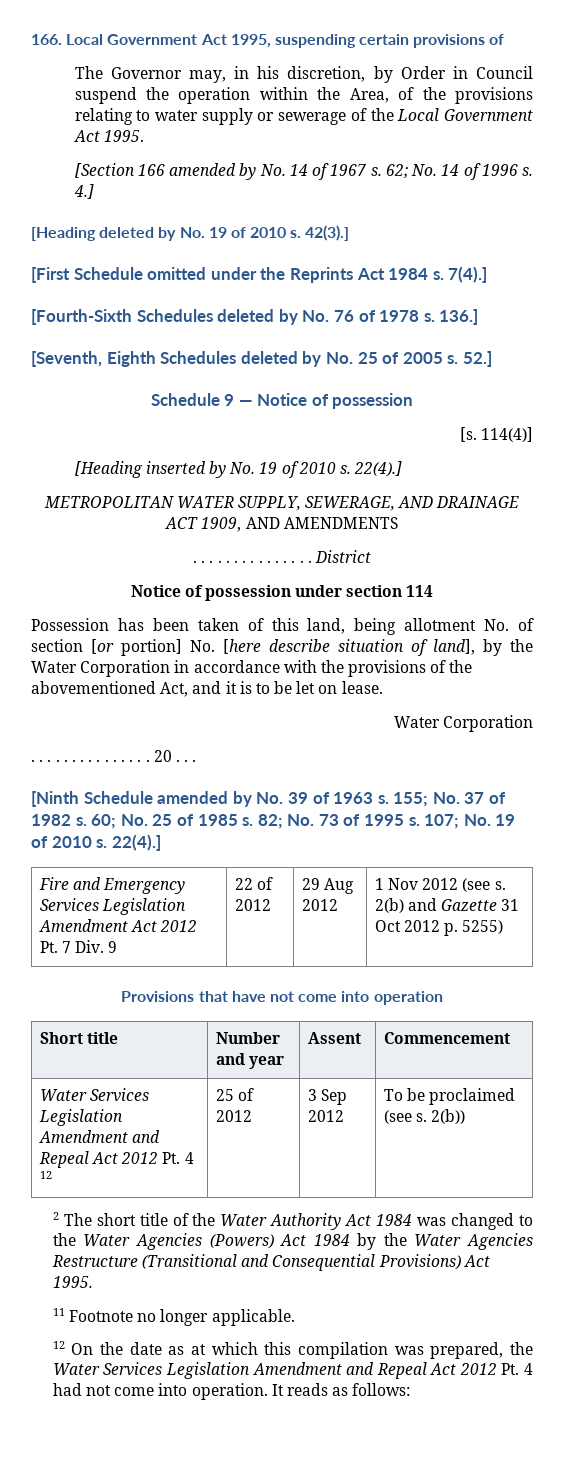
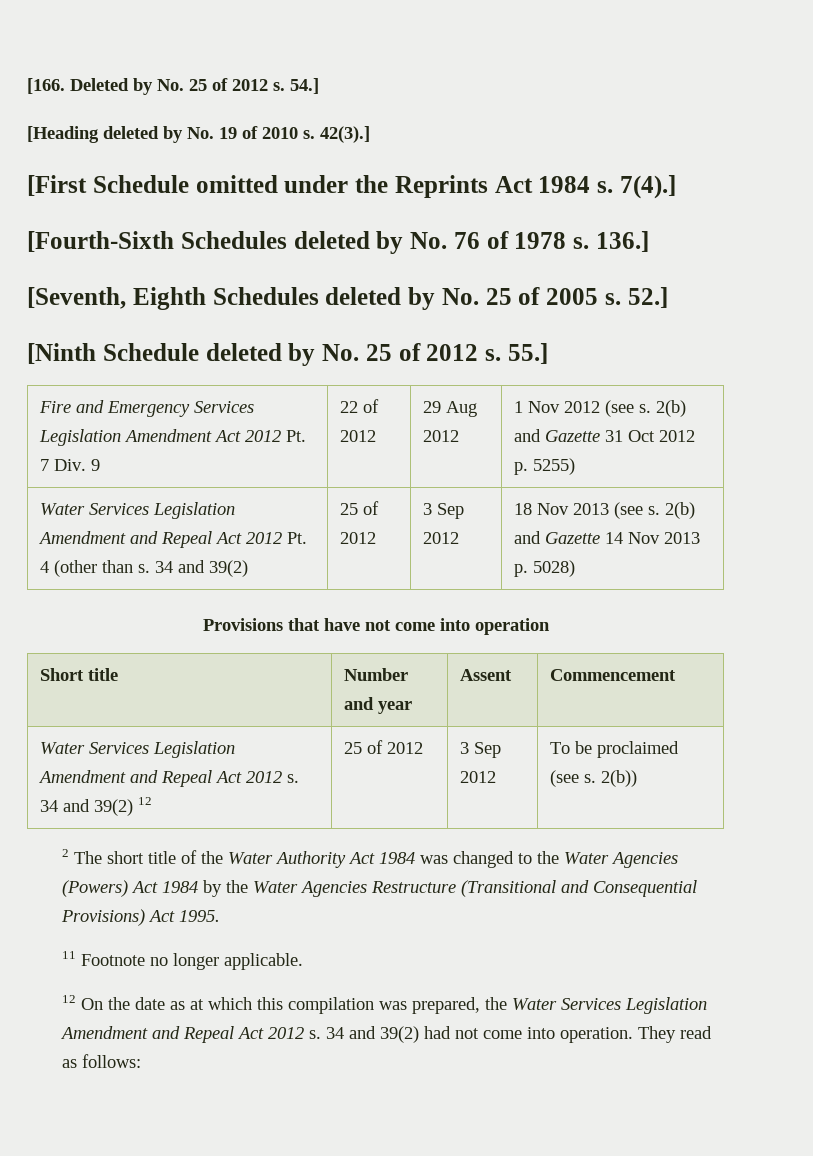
- 166. Local Government Act 1995, suspending certain provisions of
- The Governor may, in his discretion, by Order in Council suspend the operation within the Area, of the provisions relating to water supply or sewerage of the Local Government Act 1995.
- [Section 166 amended by No. 14 of 1967 s. 62; No. 14 of 1996 s. 4.]
+ [166. Deleted by No. 25 of 2012 s. 54.]
- Schedule 9 — Notice of possession
- [s. 114(4)]
- [Heading inserted by No. 19 of 2010 s. 22(4).]
- METROPOLITAN WATER SUPPLY, SEWERAGE, AND DRAINAGE ACT 1909, AND AMENDMENTS
- . . . . . . . . . . . . . . . District
- Notice of possession under section 114
- Possession has been taken of this land, being allotment No. of section [or portion] No. [here describe situation of land], by the Water Corporation in accordance with the provisions of the abovementioned Act, and it is to be let on lease.
- Water Corporation
- . . . . . . . . . . . . . . . 20 . . .
- [Ninth Schedule amended by No. 39 of 1963 s. 155; No. 37 of 1982 s. 60; No. 25 of 1985 s. 82; No. 73 of 1995 s. 107; No. 19 of 2010 s. 22(4).]
+ [Ninth Schedule deleted by No. 25 of 2012 s. 55.]
+ Water Services Legislation Amendment and Repeal Act 2012 Pt. 4 (other than s. 34 and 39(2) | 25 of 2012 | 3 Sep 2012 | 18 Nov 2013 (see s. 2(b) and Gazette 14 Nov 2013 p. 5028)
- Water Services Legislation Amendment and Repeal Act 2012 Pt. 4 12 | 25 of 2012 | 3 Sep 2012 | To be proclaimed (see s. 2(b))
+ Water Services Legislation Amendment and Repeal Act 2012 s. 34 and 39(2) 12 | 25 of 2012 | 3 Sep 2012 | To be proclaimed (see s. 2(b))
- 12 On the date as at which this compilation was prepared, the Water Services Legislation Amendment and Repeal Act 2012 Pt. 4 had not come into operation.
+ 12 On the date as at which this compilation was prepared, the Water Services Legislation Amendment and Repeal Act 2012 s. 34 and 39(2) had not come into operation.
- It reads as follows:
+ They read as follows:

